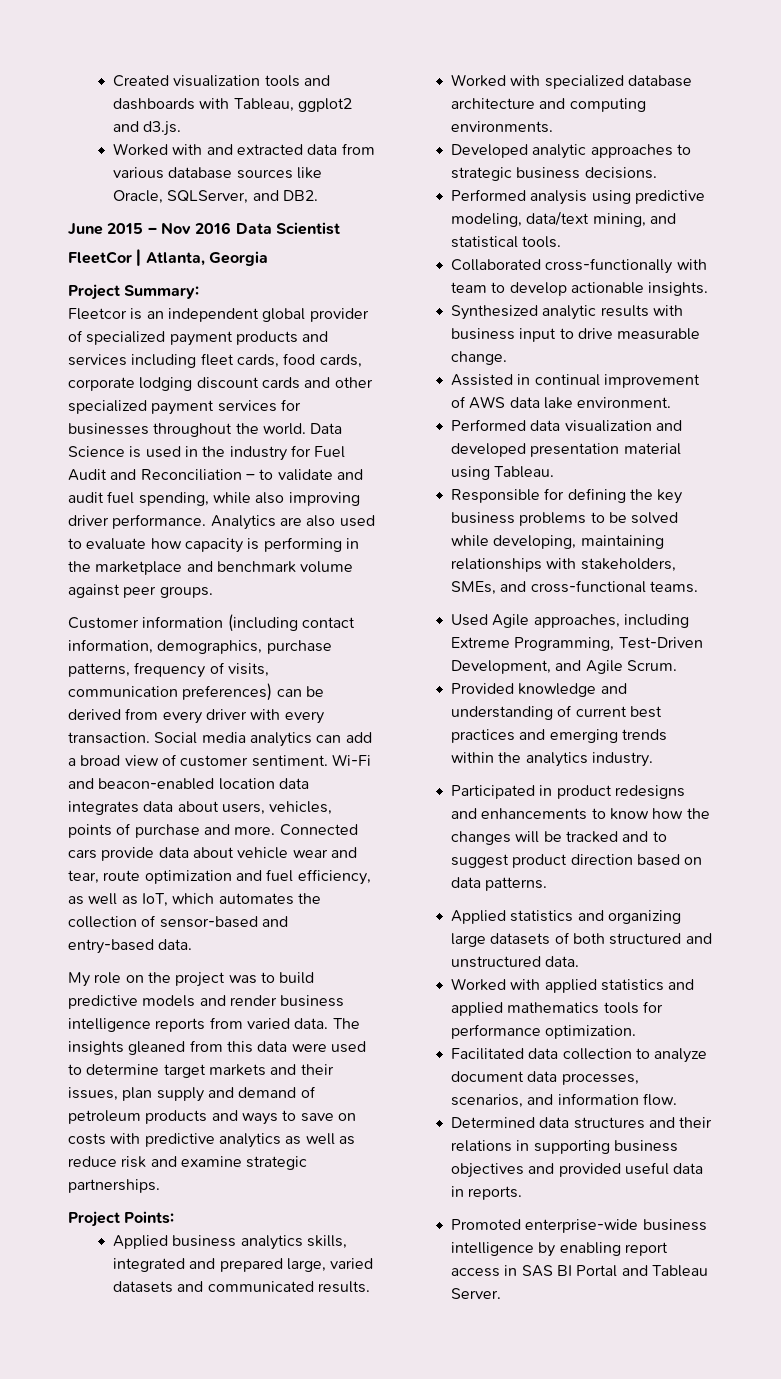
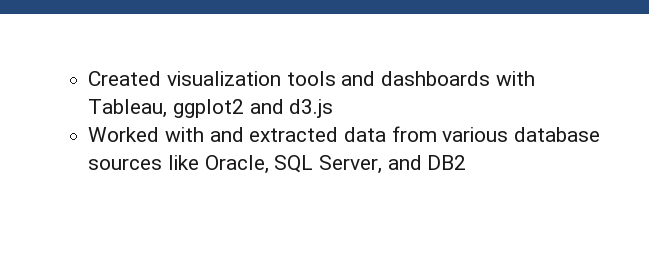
- Created visualization tools and dashboards with Tableau, ggplot2 and d3.js.
+ Created visualization tools and dashboards with Tableau, ggplot2 and d3.js
- Worked with and extracted data from various database sources like Oracle, SQLServer, and DB2.
- June 2015 – Nov 2016 Data Scientist
- FleetCor | Atlanta, Georgia
- Project Summary:
- Fleetcor is an independent global provider of specialized payment products and services including fleet cards, food cards, corporate lodging discount cards and other specialized payment services for businesses throughout the world. Data Science is used in the industry for Fuel Audit and Reconciliation – to validate and audit fuel spending, while also improving driver performance. Analytics are also used to evaluate how capacity is performing in the marketplace and benchmark volume against peer groups.
- Customer information (including contact information, demographics, purchase patterns, frequency of visits, communication preferences) can be derived from every driver with every transaction. Social media analytics can add a broad view of customer sentiment. Wi-Fi and beacon-enabled location data integrates data about users, vehicles, points of purchase and more. Connected cars provide data about vehicle wear and tear, route optimization and fuel efficiency, as well as IoT, which automates the collection of sensor-based and entry-based data.
- My role on the project was to build predictive models and render business intelligence reports from varied data. The insights gleaned from this data were used to determine target markets and their issues, plan supply and demand of petroleum products and ways to save on costs with predictive analytics as well as reduce risk and examine strategic partnerships.
- Project Points:
- Applied business analytics skills, integrated and prepared large, varied datasets and communicated results.
- Worked with specialized database architecture and computing environments.
- Developed analytic approaches to strategic business decisions.
- Performed analysis using predictive modeling, data/text mining, and statistical tools.
- Collaborated cross-functionally with team to develop actionable insights.
- Synthesized analytic results with business input to drive measurable change.
- Assisted in continual improvement of AWS data lake environment.
- Performed data visualization and developed presentation material using Tableau.
- Responsible for defining the key business problems to be solved while developing, maintaining relationships with stakeholders, SMEs, and cross-functional teams.
- Used Agile approaches, including Extreme Programming, Test-Driven Development, and Agile Scrum.
- Provided knowledge and understanding of current best practices and emerging trends within the analytics industry.
- Participated in product redesigns and enhancements to know how the changes will be tracked and to suggest product direction based on data patterns.
- Applied statistics and organizing large datasets of both structured and unstructured data.
- Worked with applied statistics and applied mathematics tools for performance optimization.
- Facilitated data collection to analyze document data processes, scenarios, and information flow.
- Determined data structures and their relations in supporting business objectives and provided useful data in reports.
- Promoted enterprise-wide business intelligence by enabling report access in SAS BI Portal and Tableau Server.
+ Worked with and extracted data from various database sources like Oracle, SQL Server, and DB2

